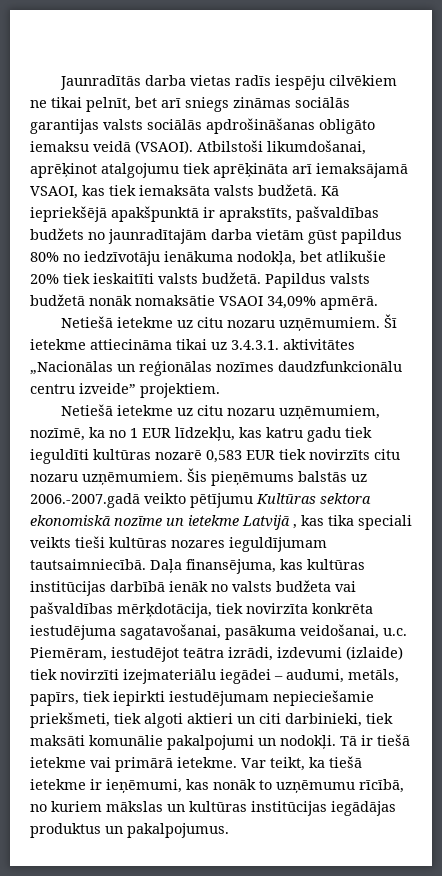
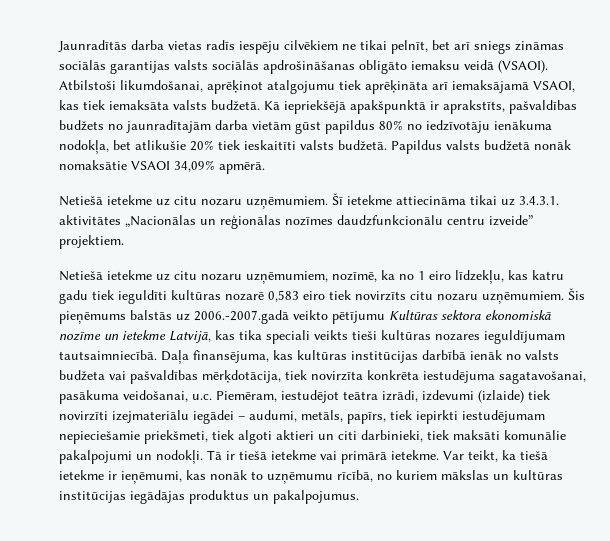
- Netiešā ietekme uz citu nozaru uzņēmumiem, nozīmē, ka no 1 EUR līdzekļu, kas katru gadu tiek ieguldīti kultūras nozarē 0,583 EUR tiek novirzīts citu nozaru uzņēmumiem.
+ Netiešā ietekme uz citu nozaru uzņēmumiem, nozīmē, ka no 1 eiro līdzekļu, kas katru gadu tiek ieguldīti kultūras nozarē 0,583 eiro tiek novirzīts citu nozaru uzņēmumiem.
- Šis pieņēmums balstās uz 2006.-2007.gadā veikto pētījumu Kultūras sektora ekonomiskā nozīme un ietekme Latvijā , kas tika speciali veikts tieši kultūras nozares ieguldījumam tautsaimniecībā.
+ Šis pieņēmums balstās uz 2006.-2007.gadā veikto pētījumu Kultūras sektora ekonomiskā nozīme un ietekme Latvijā, kas tika speciali veikts tieši kultūras nozares ieguldījumam tautsaimniecībā.

